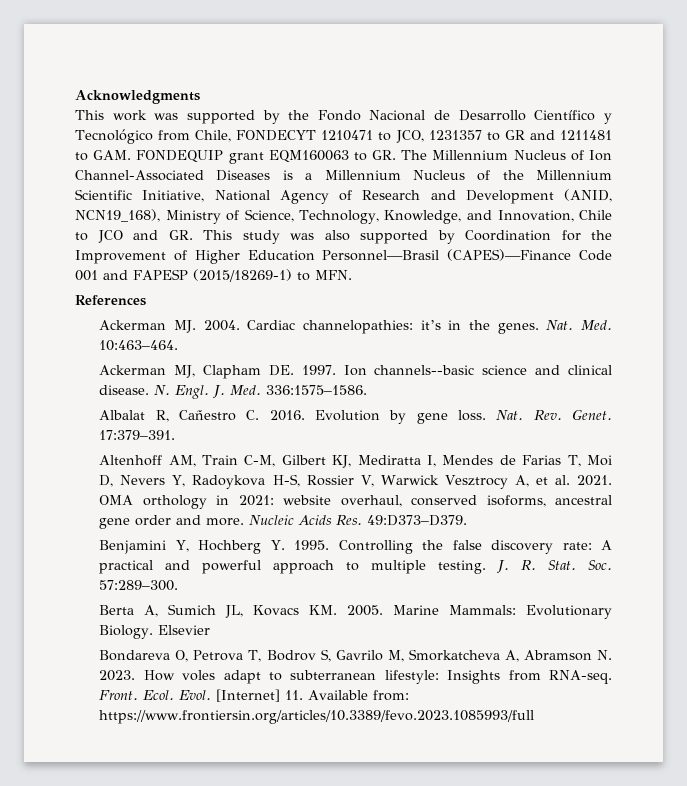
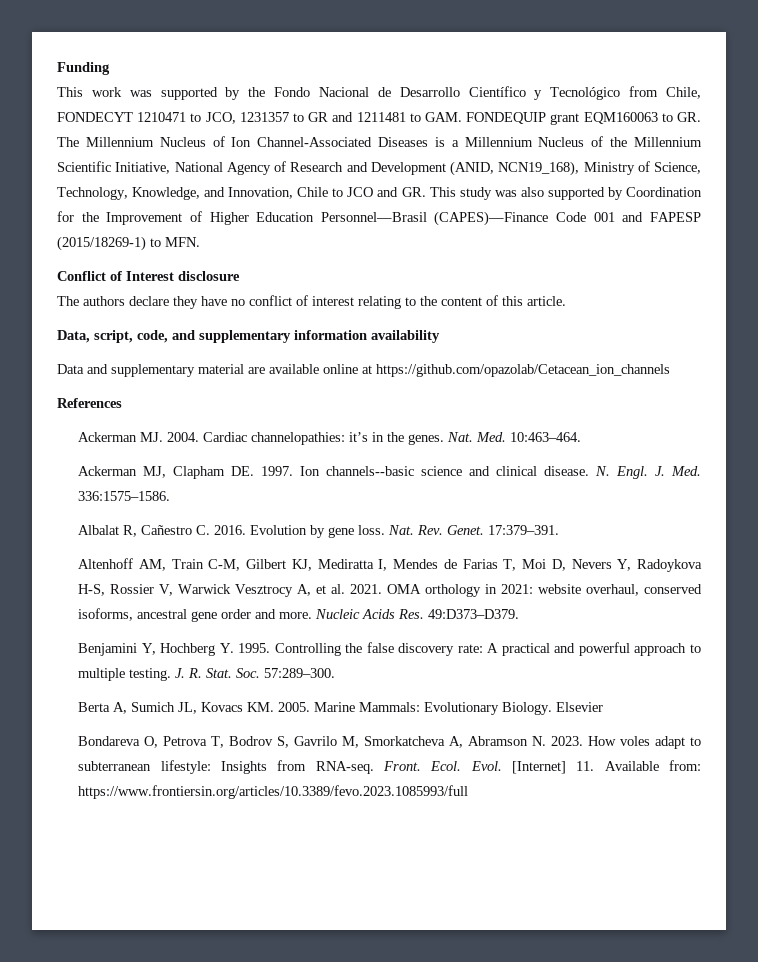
- Acknowledgments
+ Funding
+ Conflict of Interest disclosure
+ The authors declare they have no conflict of interest relating to the content of this article.
+ Data, script, code, and supplementary information availability
+ Data and supplementary material are available online at https://github.com/opazolab/Cetacean_ion_channels

